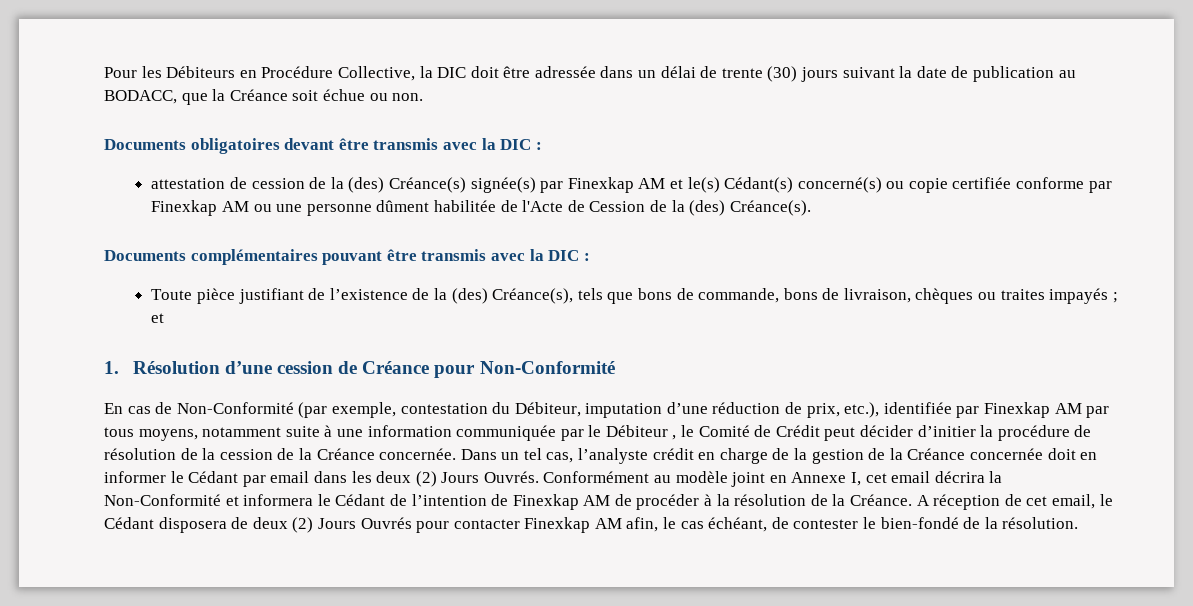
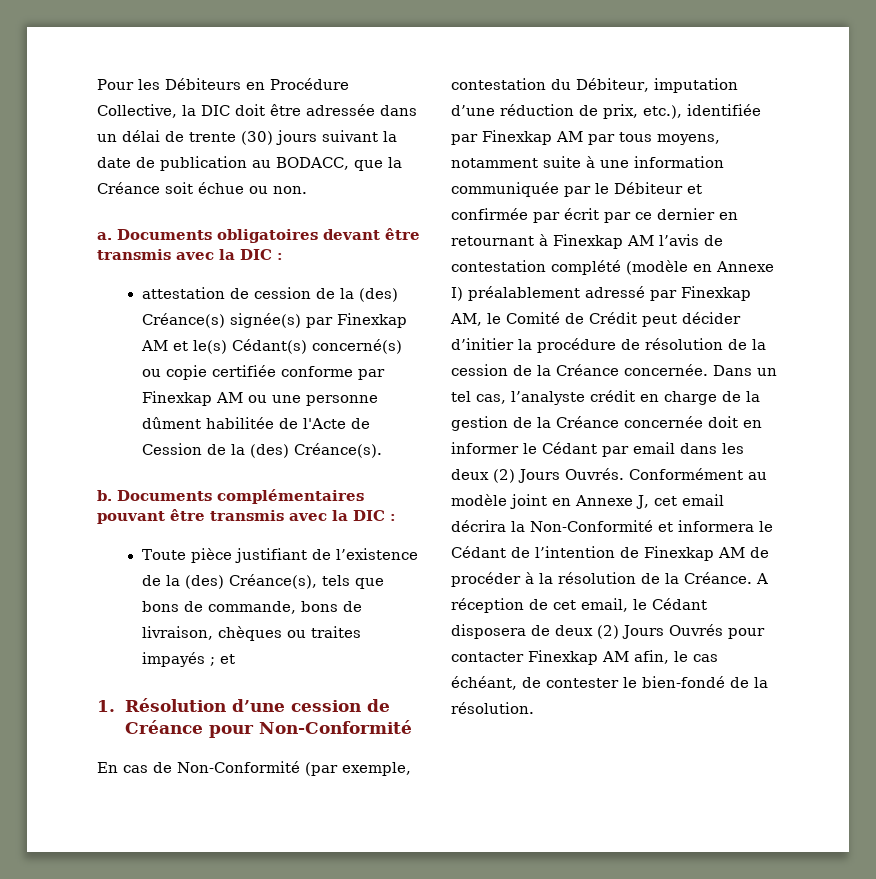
+ a.
+ b.
- En cas de Non-Conformité (par exemple, contestation du Débiteur, imputation d’une réduction de prix, etc.), identifiée par Finexkap AM par tous moyens, notamment suite à une information communiquée par le Débiteur , le Comité de Crédit peut décider d’initier la procédure de résolution de la cession de la Créance concernée.
+ En cas de Non-Conformité (par exemple, contestation du Débiteur, imputation d’une réduction de prix, etc.), identifiée par Finexkap AM par tous moyens, notamment suite à une information communiquée par le Débiteur et confirmée par écrit par ce dernier en retournant à Finexkap AM l’avis de contestation complété (modèle en Annexe I) préalablement adressé par Finexkap AM, le Comité de Crédit peut décider d’initier la procédure de résolution de la cession de la Créance concernée.
- Conformément au modèle joint en Annexe I, cet email décrira la Non-Conformité et informera le Cédant de l’intention de Finexkap AM de procéder à la résolution de la Créance.
+ Conformément au modèle joint en Annexe J, cet email décrira la Non-Conformité et informera le Cédant de l’intention de Finexkap AM de procéder à la résolution de la Créance.

